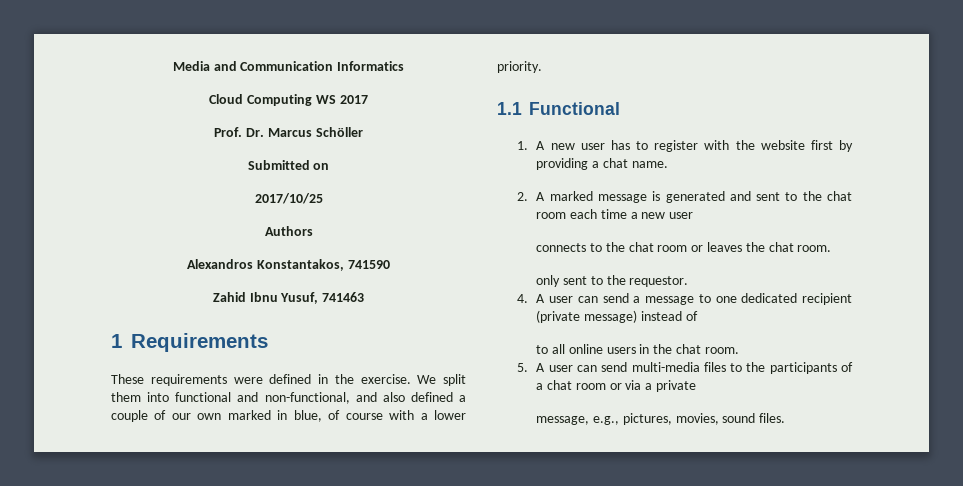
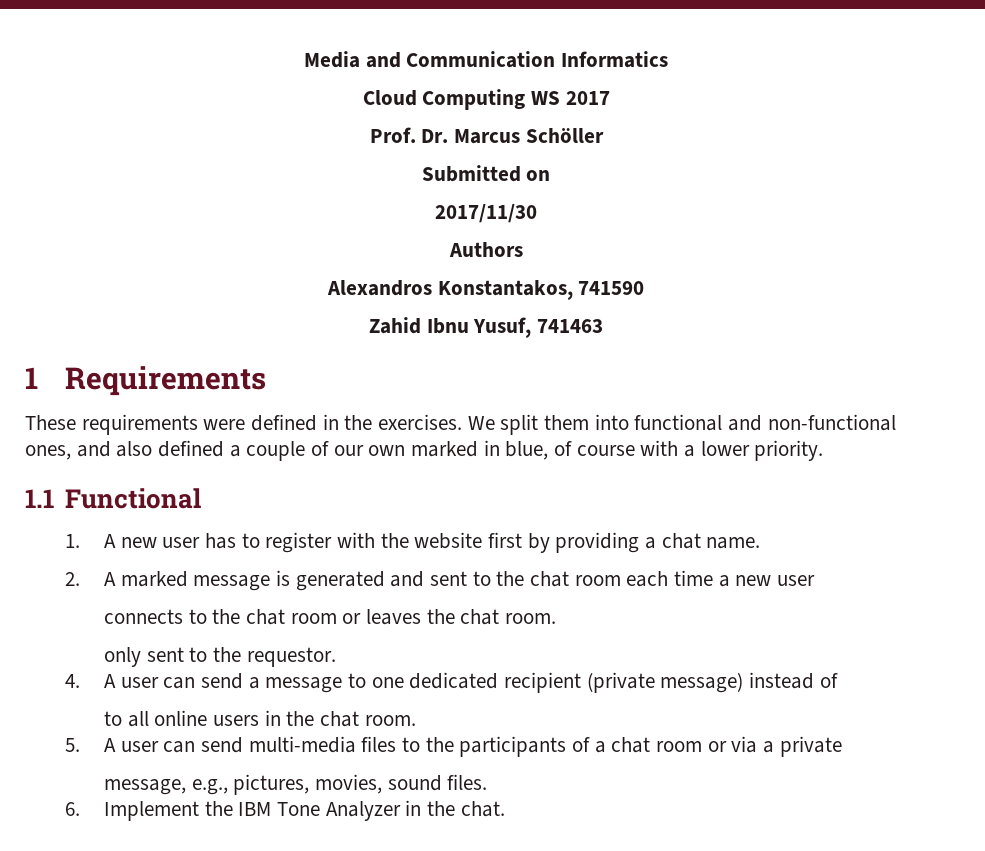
- 2017/10/25
+ 2017/11/30
- These requirements were defined in the exercise.
+ These requirements were defined in the exercises.
- We split them into functional and non-functional, and also defined a couple of our own marked in blue, of course with a lower priority.
+ We split them into functional and non-functional ones, and also defined a couple of our own marked in blue, of course with a lower priority.
+ 6. Implement the IBM Tone Analyzer in the chat.

